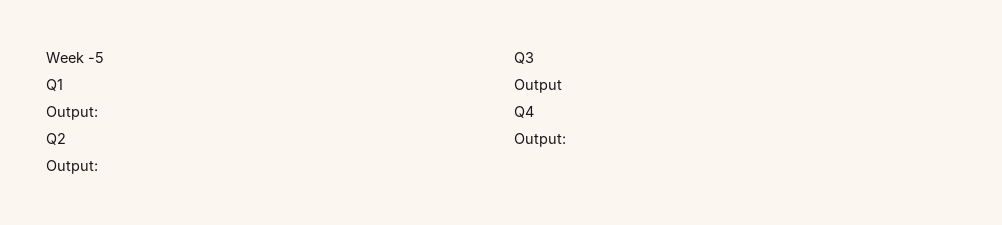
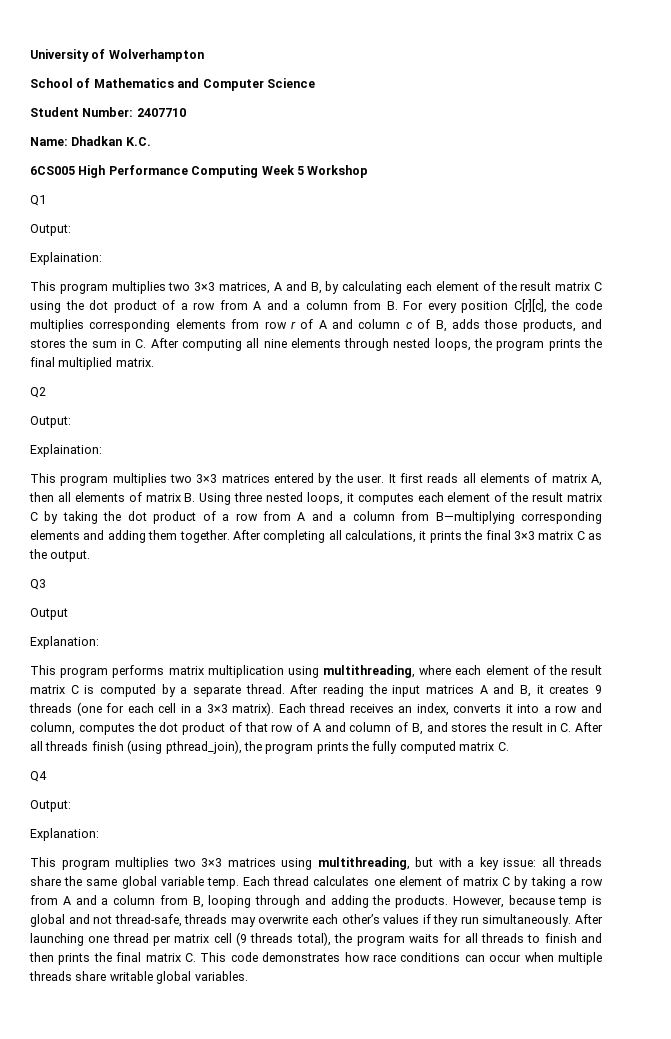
- Week -5
+ University of Wolverhampton
+ School of Mathematics and Computer Science
+ Student Number: 2407710
+ Name: Dhadkan K.C.
+ 6CS005 High Performance Computing Week 5 Workshop
  Q1
  Output:
+ Explaination:
+ This program multiplies two 3×3 matrices, A and B, by calculating each element of the result matrix C using the dot product of a row from A and a column from B. For every position C[r][c], the code multiplies corresponding elements from row r of A and column c of B, adds those products, and stores the sum in C. After computing all nine elements through nested loops, the program prints the final multiplied matrix.
  Q2
  Output:
+ Explaination:
+ This program multiplies two 3×3 matrices entered by the user. It first reads all elements of matrix A, then all elements of matrix B. Using three nested loops, it computes each element of the result matrix C by taking the dot product of a row from A and a column from B—multiplying corresponding elements and adding them together. After completing all calculations, it prints the final 3×3 matrix C as the output.
  Q3
  Output
+ Explanation:
+ This program performs matrix multiplication using multithreading, where each element of the result matrix C is computed by a separate thread. After reading the input matrices A and B, it creates 9 threads (one for each cell in a 3×3 matrix). Each thread receives an index, converts it into a row and column, computes the dot product of that row of A and column of B, and stores the result in C. After all threads finish (using pthread_join), the program prints the fully computed matrix C.
  Q4
  Output:
+ Explanation:
+ This program multiplies two 3×3 matrices using multithreading, but with a key issue: all threads share the same global variable temp. Each thread calculates one element of matrix C by taking a row from A and a column from B, looping through and adding the products. However, because temp is global and not thread-safe, threads may overwrite each other’s values if they run simultaneously. After launching one thread per matrix cell (9 threads total), the program waits for all threads to finish and then prints the final matrix C. This code demonstrates how race conditions can occur when multiple threads share writable global variables.

